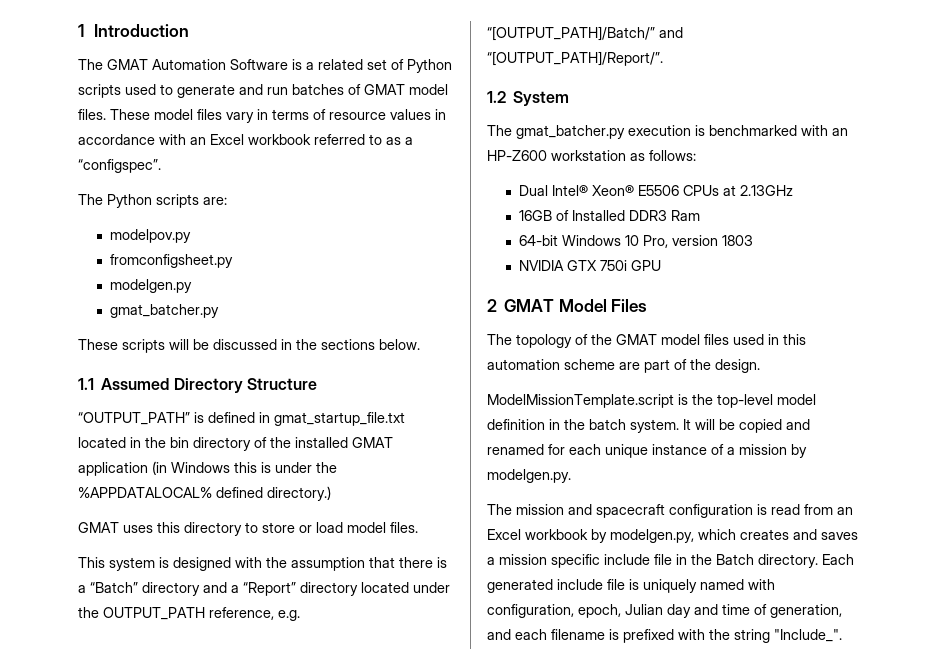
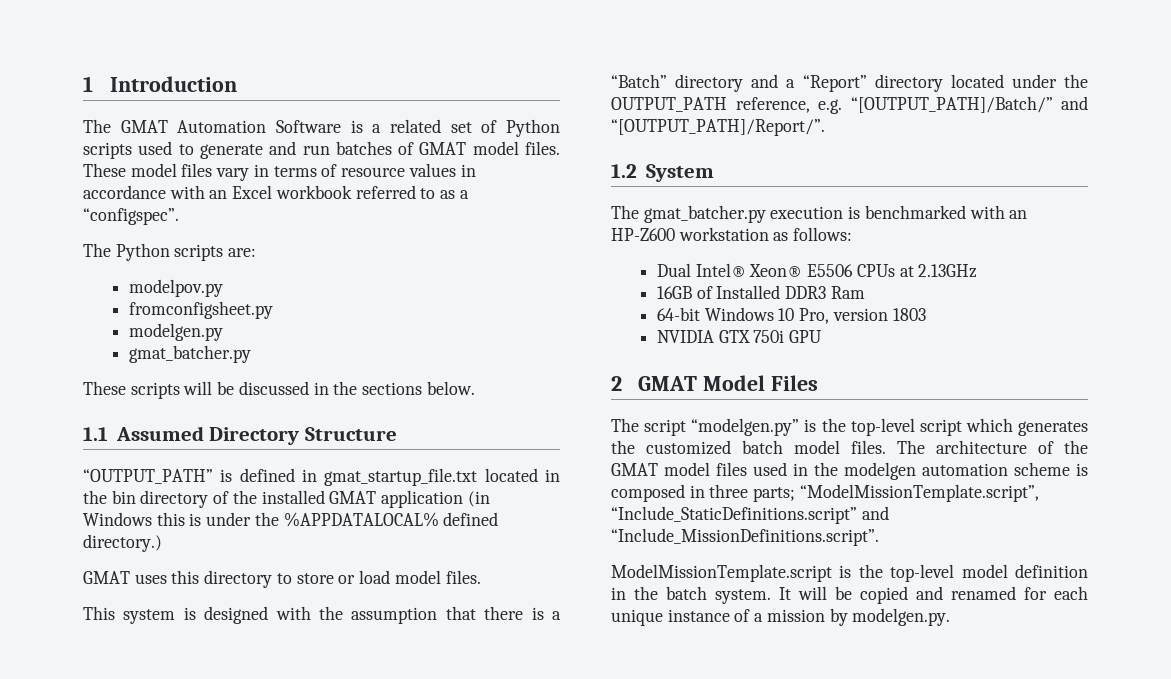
- The topology of the GMAT model files used in this automation scheme are part of the design.
+ The script “modelgen.py” is the top-level script which generates the customized batch model files. The architecture of the GMAT model files used in the modelgen automation scheme is composed in three parts; “ModelMissionTemplate.script”, “Include_StaticDefinitions.script” and “Include_MissionDefinitions.script”.
- The mission and spacecraft configuration is read from an Excel workbook by modelgen.py, which creates and saves a mission specific include file in the Batch directory. Each generated include file is uniquely named with configuration, epoch, Julian day and time of generation, and each filename is prefixed with the string "Include_".

